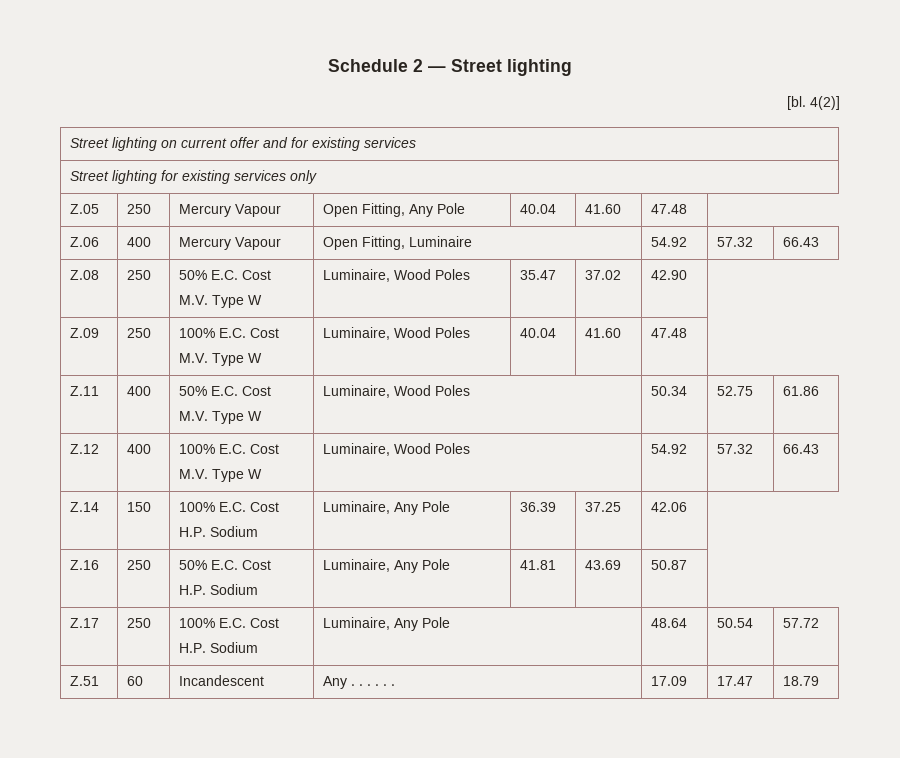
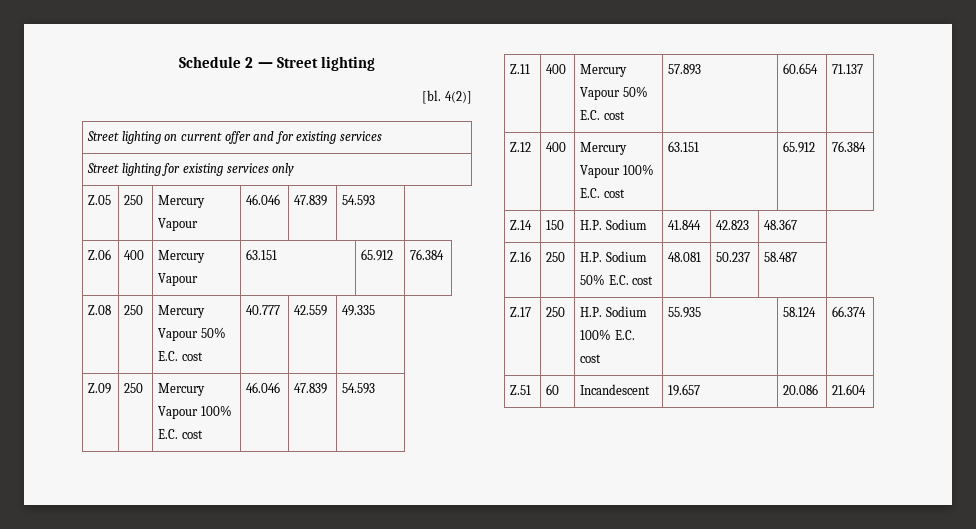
- Z.05 | 250 | Mercury Vapour | Open Fitting, Any Pole | 40.04 | 41.60 | 47.48
- Z.06 | 400 | Mercury Vapour | Open Fitting, Luminaire | 54.92 | 57.32 | 66.43
- Z.08 | 250 | 50% E.C. Cost
- M.V. Type W | Luminaire, Wood Poles | 35.47 | 37.02 | 42.90
- Z.09 | 250 | 100% E.C. Cost
- M.V. Type W | Luminaire, Wood Poles | 40.04 | 41.60 | 47.48
- Z.11 | 400 | 50% E.C. Cost
- M.V. Type W | Luminaire, Wood Poles | 50.34 | 52.75 | 61.86
- Z.12 | 400 | 100% E.C. Cost
- M.V. Type W | Luminaire, Wood Poles | 54.92 | 57.32 | 66.43
+ Z.05 | 250 | Mercury Vapour | 46.046 | 47.839 | 54.593
+ Z.06 | 400 | Mercury Vapour | 63.151 | 65.912 | 76.384
+ Z.08 | 250 | Mercury Vapour 50% E.C. cost | 40.777 | 42.559 | 49.335
+ Z.09 | 250 | Mercury Vapour 100% E.C. cost | 46.046 | 47.839 | 54.593
+ Z.11 | 400 | Mercury Vapour 50% E.C. cost | 57.893 | 60.654 | 71.137
+ Z.12 | 400 | Mercury Vapour 100% E.C. cost | 63.151 | 65.912 | 76.384
- Z.14 | 150 | 100% E.C. Cost
- H.P. Sodium | Luminaire, Any Pole | 36.39 | 37.25 | 42.06
- Z.16 | 250 | 50% E.C. Cost
- H.P. Sodium | Luminaire, Any Pole | 41.81 | 43.69 | 50.87
- Z.17 | 250 | 100% E.C. Cost
- H.P. Sodium | Luminaire, Any Pole | 48.64 | 50.54 | 57.72
- Z.51 | 60 | Incandescent | Any . . . . . . | 17.09 | 17.47 | 18.79
+ Z.14 | 150 | H.P. Sodium | 41.844 | 42.823 | 48.367
+ Z.16 | 250 | H.P. Sodium 50% E.C. cost | 48.081 | 50.237 | 58.487
+ Z.17 | 250 | H.P. Sodium 100% E.C. cost | 55.935 | 58.124 | 66.374
+ Z.51 | 60 | Incandescent | 19.657 | 20.086 | 21.604

